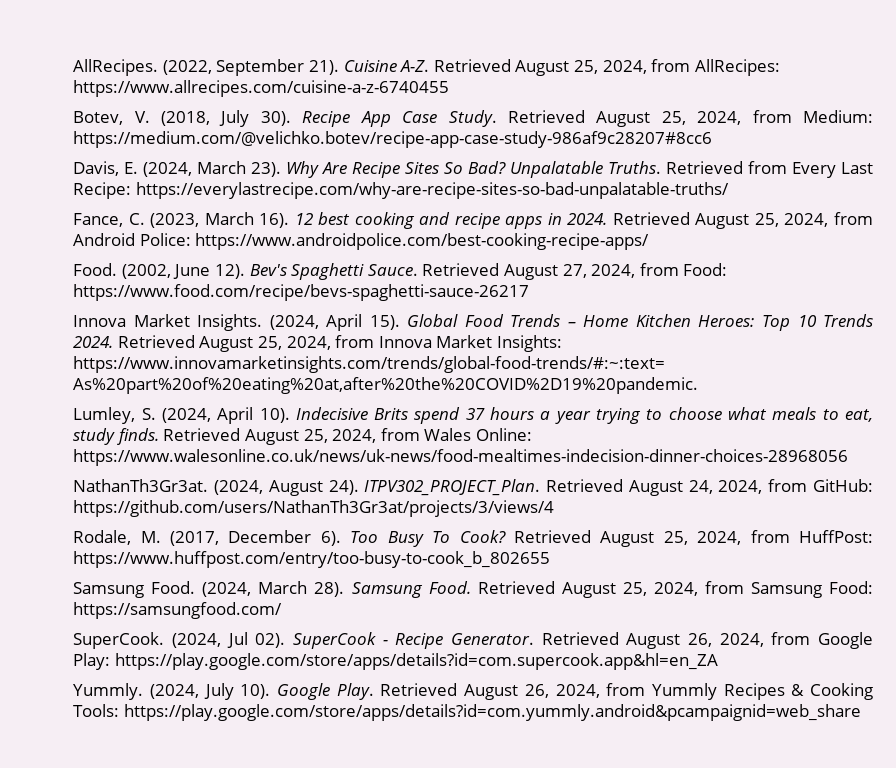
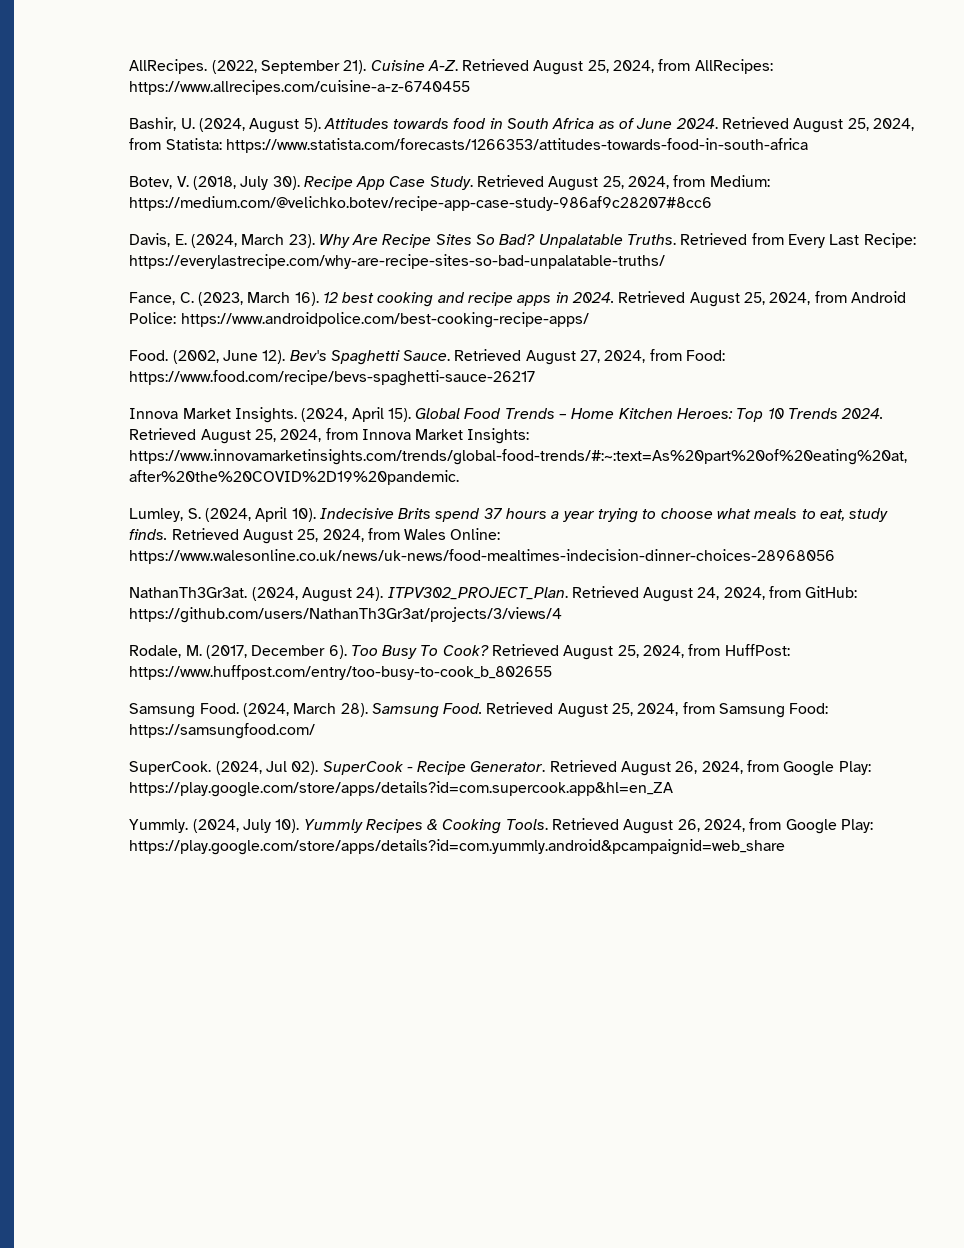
+ Bashir, U. (2024, August 5). Attitudes towards food in South Africa as of June 2024. Retrieved August 25, 2024, from Statista: https://www.statista.com/forecasts/1266353/attitudes-towards-food-in-south-africa
- Google Play. Retrieved August 26, 2024, from Yummly Recipes & Cooking Tools: https://play.google.com/store/apps/details?id=com.yummly.android&pcampaignid=web_share
+ Yummly Recipes & Cooking Tools. Retrieved August 26, 2024, from Google Play: https://play.google.com/store/apps/details?id=com.yummly.android&pcampaignid=web_share

